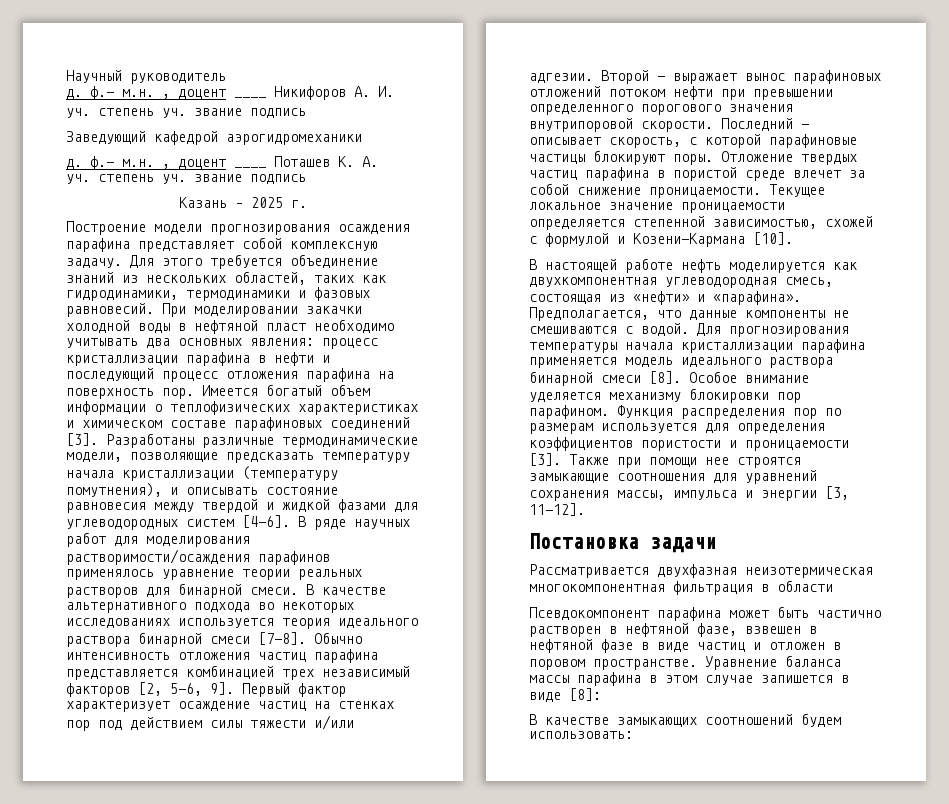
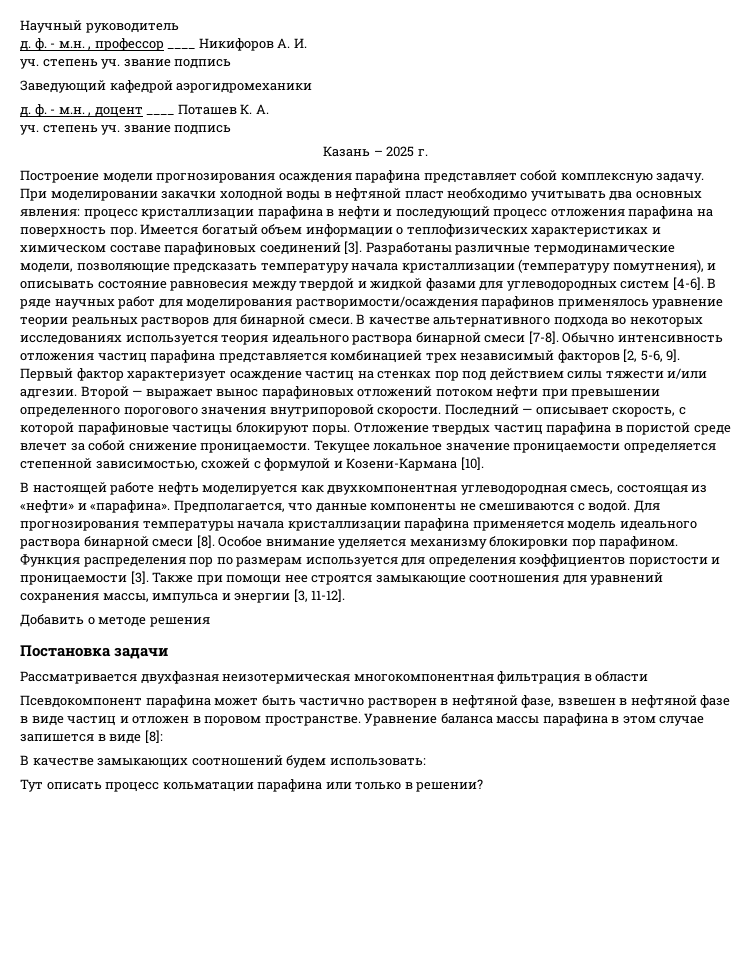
- д. ф.- м.н. , доцент ____ Никифоров А. И.
+ д. ф. - м.н. , профессор ____ Никифоров А. И.
- д. ф.- м.н. , доцент ____ Поташев К. А.
+ д. ф. - м.н. , доцент ____ Поташев К. А.
- Для этого требуется объединение знаний из нескольких областей, таких как гидродинамики, термодинамики и фазовых равновесий.
+ Добавить о методе решения
+ Тут описать процесс кольматации парафина или только в решении?

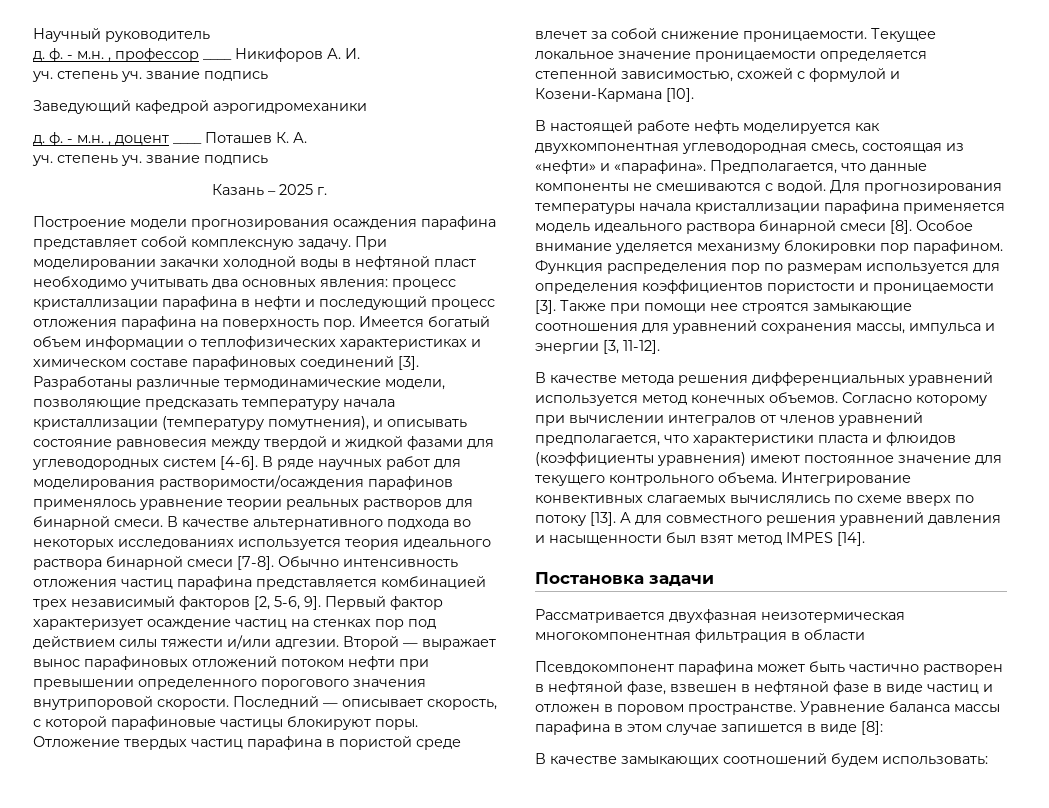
- Добавить о методе решения
+ В качестве метода решения дифференциальных уравнений используется метод конечных объемов. Согласно которому при вычислении интегралов от членов уравнений предполагается, что характеристики пласта и флюидов (коэффициенты уравнения) имеют постоянное значение для текущего контрольного объема. Интегрирование конвективных слагаемых вычислялись по схеме вверх по потоку [13]. А для совместного решения уравнений давления и насыщенности был взят метод IMPES [14].
- Тут описать процесс кольматации парафина или только в решении?

